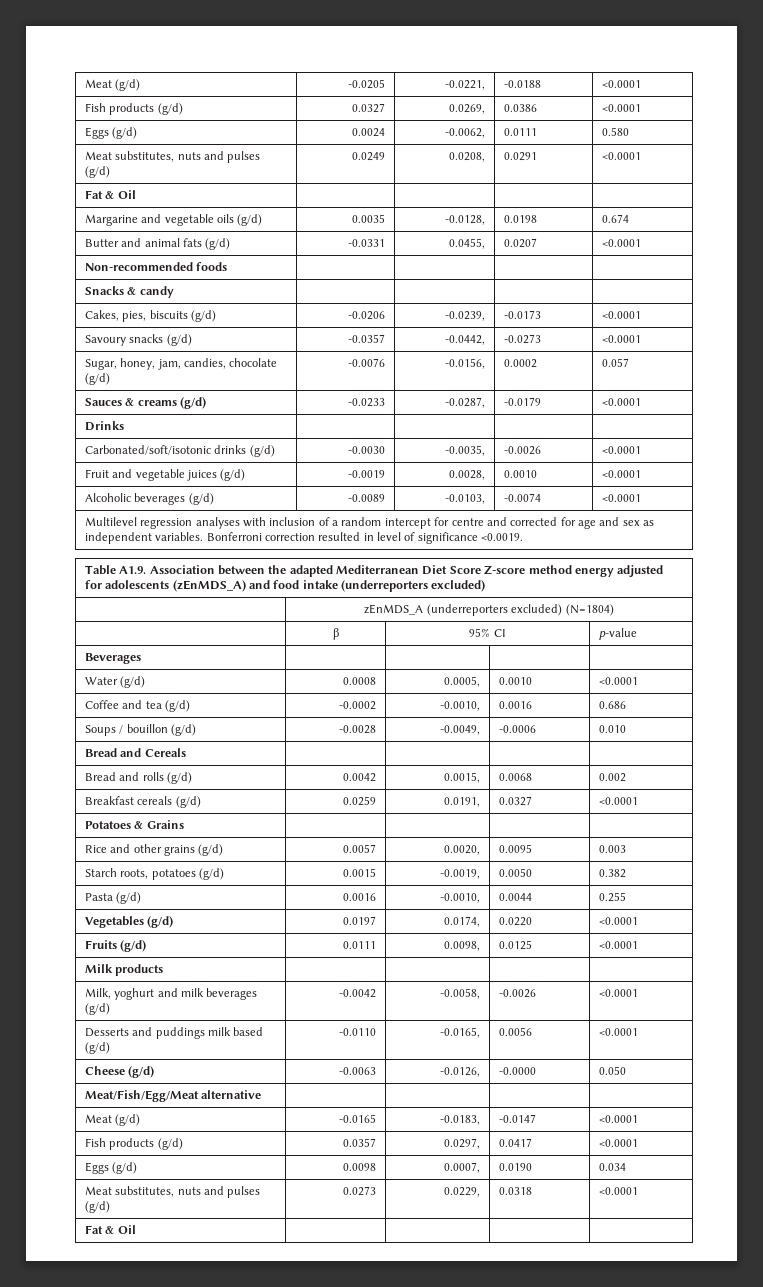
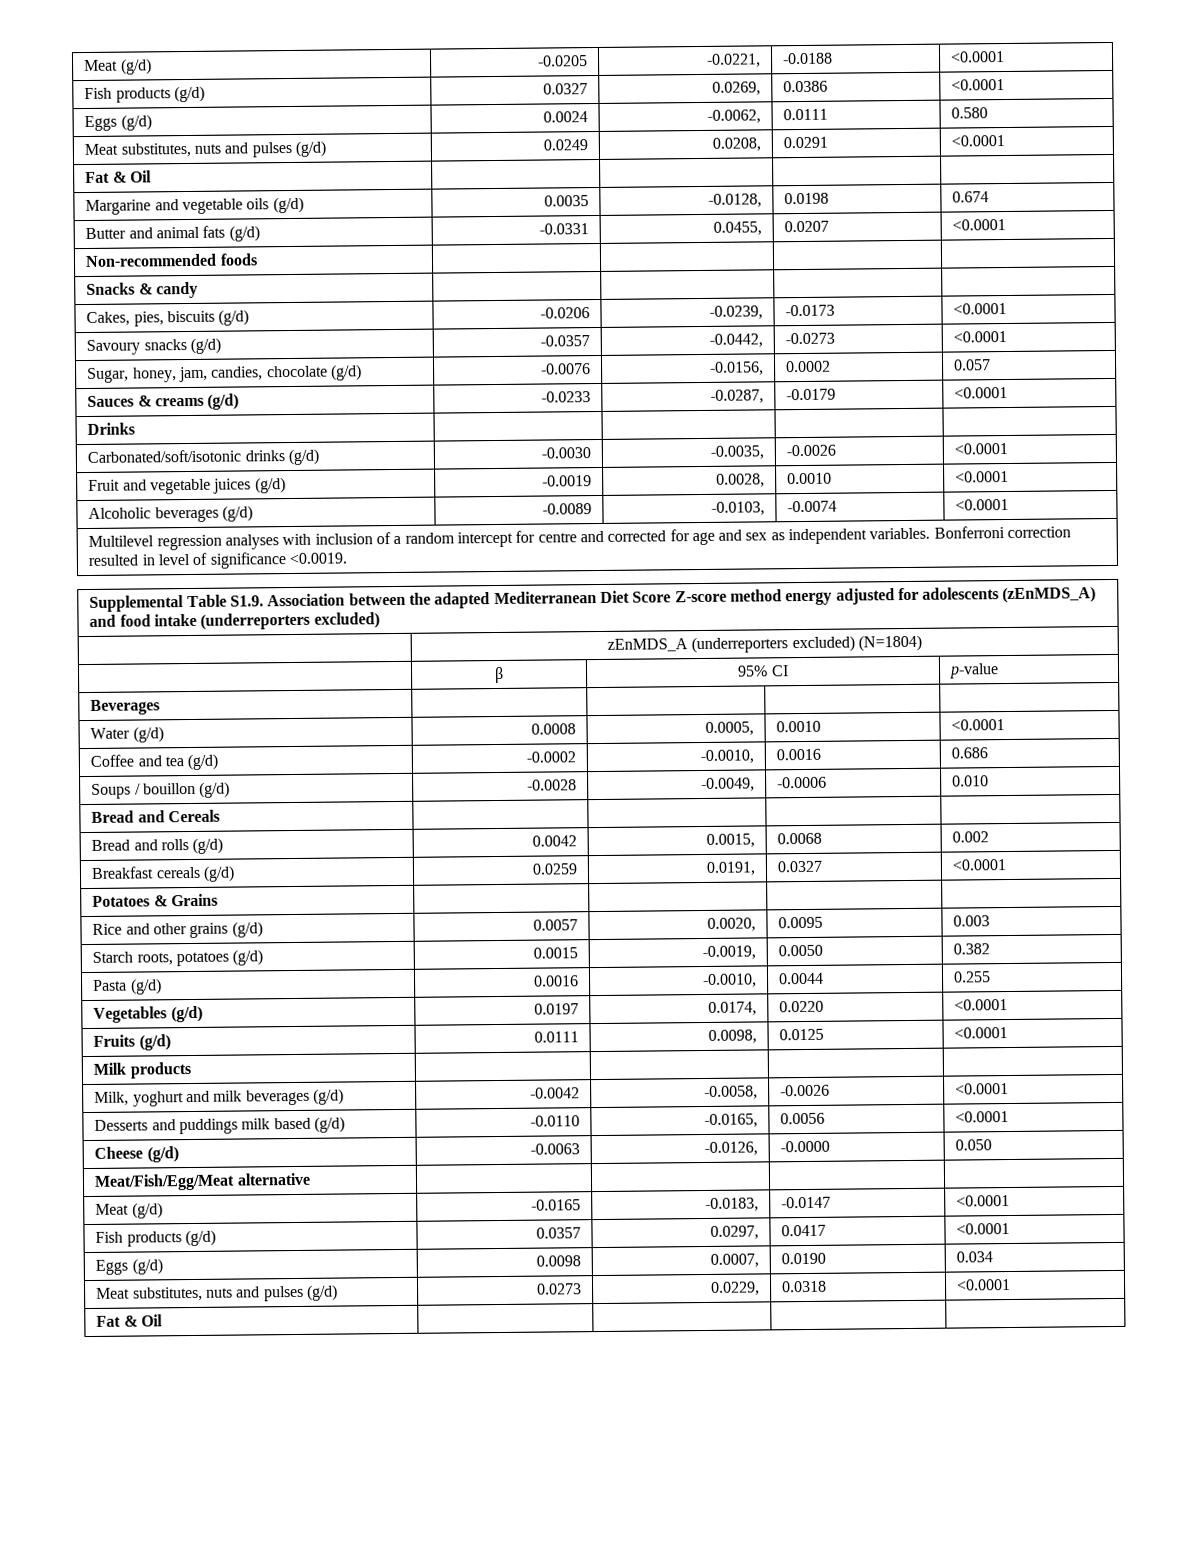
- Table A1.9. Association between the adapted Mediterranean Diet Score Z-score method energy adjusted for adolescents (zEnMDS_A) and food intake (underreporters excluded)
+ Supplemental Table S1.9. Association between the adapted Mediterranean Diet Score Z-score method energy adjusted for adolescents (zEnMDS_A) and food intake (underreporters excluded)

